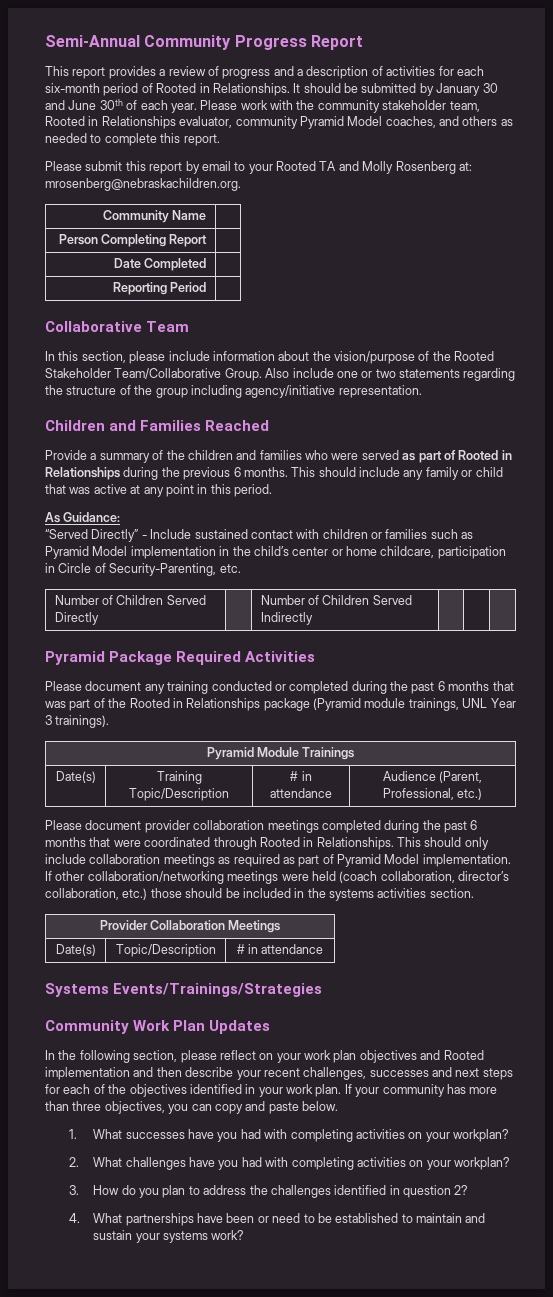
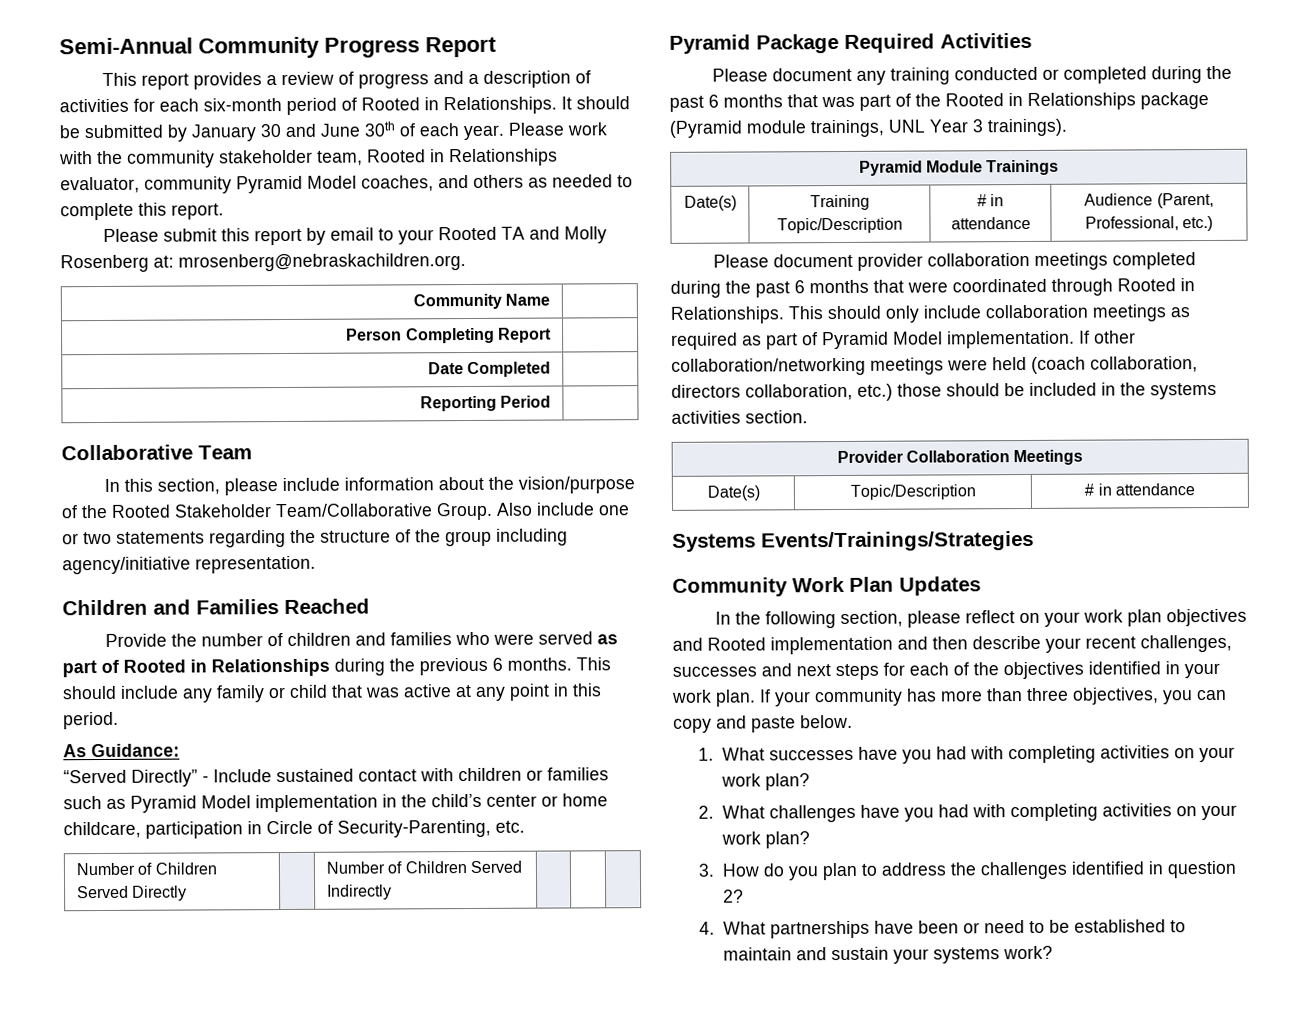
- Provide a summary of the children and families who were served as part of Rooted in Relationships during the previous 6 months.
+ Provide the number of children and families who were served as part of Rooted in Relationships during the previous 6 months.
- If other collaboration/networking meetings were held (coach collaboration, director’s collaboration, etc.) those should be included in the systems activities section.
+ If other collaboration/networking meetings were held (coach collaboration, directors collaboration, etc.) those should be included in the systems activities section.
- 1. What successes have you had with completing activities on your workplan?
+ 1. What successes have you had with completing activities on your work plan?
- 2. What challenges have you had with completing activities on your workplan?
+ 2. What challenges have you had with completing activities on your work plan?

